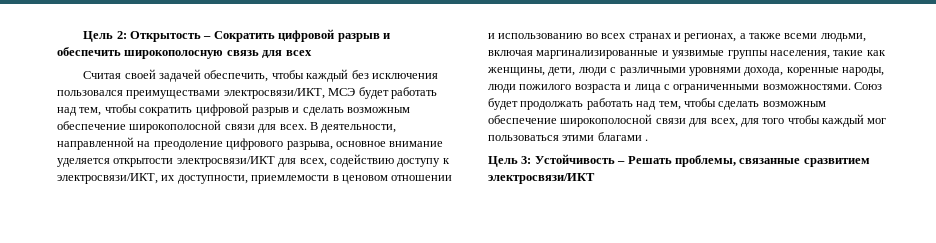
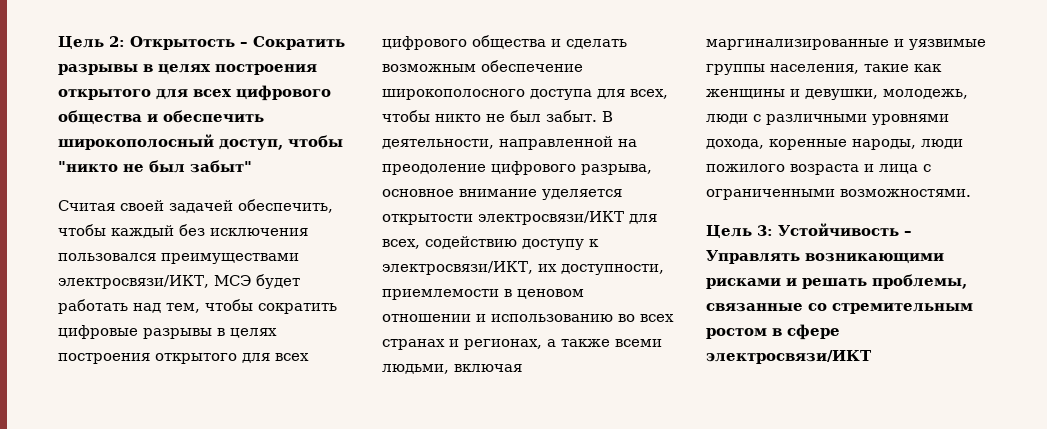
- Цель 2: Открытость – Сократить цифровой разрыв и обеспечить широкополосную связь для всех
+ Цель 2: Открытость – Сократить разрывы в целях построения открытого для всех цифрового общества и обеспечить широкополосный доступ, чтобы "никто не был забыт"
- Считая своей задачей обеспечить, чтобы каждый без исключения пользовался преимуществами электросвязи/ИКТ, МСЭ будет работать над тем, чтобы сократить цифровой разрыв и сделать возможным обеспечение широкополосной связи для всех.
+ Считая своей задачей обеспечить, чтобы каждый без исключения пользовался преимуществами электросвязи/ИКТ, МСЭ будет работать над тем, чтобы сократить цифровые разрывы в целях построения открытого для всех цифрового общества и сделать возможным обеспечение широкополосного доступа для всех, чтобы никто не был забыт.
- В деятельности, направленной на преодоление цифрового разрыва, основное внимание уделяется открытости электросвязи/ИКТ для всех, содействию доступу к электросвязи/ИКТ, их доступности, приемлемости в ценовом отношении и использованию во всех странах и регионах, а также всеми людьми, включая маргинализированные и уязвимые группы населения, такие как женщины, дети, люди с различными уровнями дохода, коренные народы, люди пожилого возраста и лица с ограниченными возможностями. Союз будет продолжать работать над тем, чтобы сделать возможным обеспечение широкополосной связи для всех, для того чтобы каждый мог пользоваться этими благами .
- Цель 3: Устойчивость – Решать проблемы, связанные сразвитием электросвязи/ИКТ
+ В деятельности, направленной на преодоление цифрового разрыва, основное внимание уделяется открытости электросвязи/ИКТ для всех, содействию доступу к электросвязи/ИКТ, их доступности, приемлемости в ценовом отношении и использованию во всех странах и регионах, а также всеми людьми, включая маргинализированные и уязвимые группы населения, такие как женщины и девушки, молодежь, люди с различными уровнями дохода, коренные народы, люди пожилого возраста и лица с ограниченными возможностями.
+ Цель 3: Устойчивость – Управлять возникающими рисками и решать проблемы, связанные со стремительным ростом в сфере электросвязи/ИКТ

